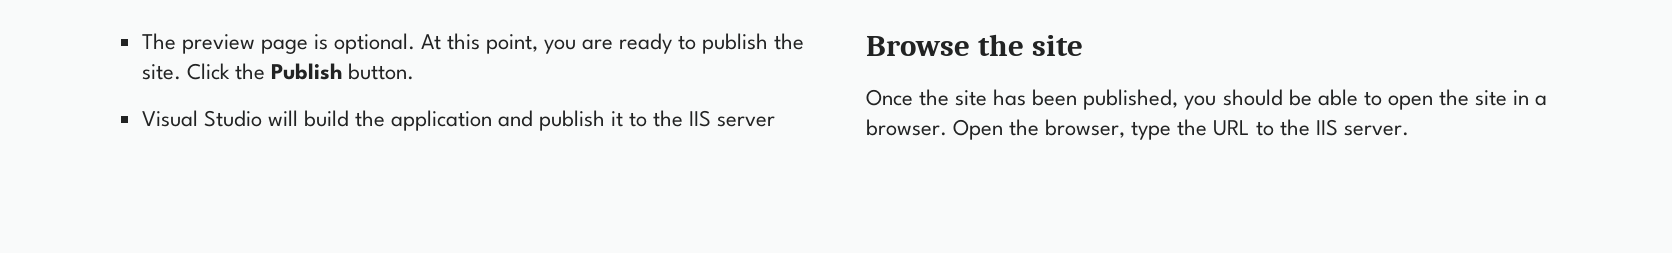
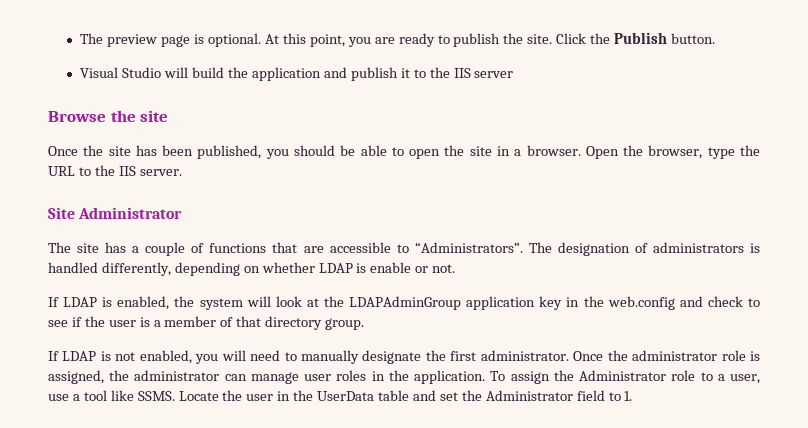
+ Site Administrator
+ The site has a couple of functions that are accessible to “Administrators”. The designation of administrators is handled differently, depending on whether LDAP is enable or not.
+ If LDAP is enabled, the system will look at the LDAPAdminGroup application key in the web.config and check to see if the user is a member of that directory group.
+ If LDAP is not enabled, you will need to manually designate the first administrator. Once the administrator role is assigned, the administrator can manage user roles in the application. To assign the Administrator role to a user, use a tool like SSMS. Locate the user in the UserData table and set the Administrator field to 1.

